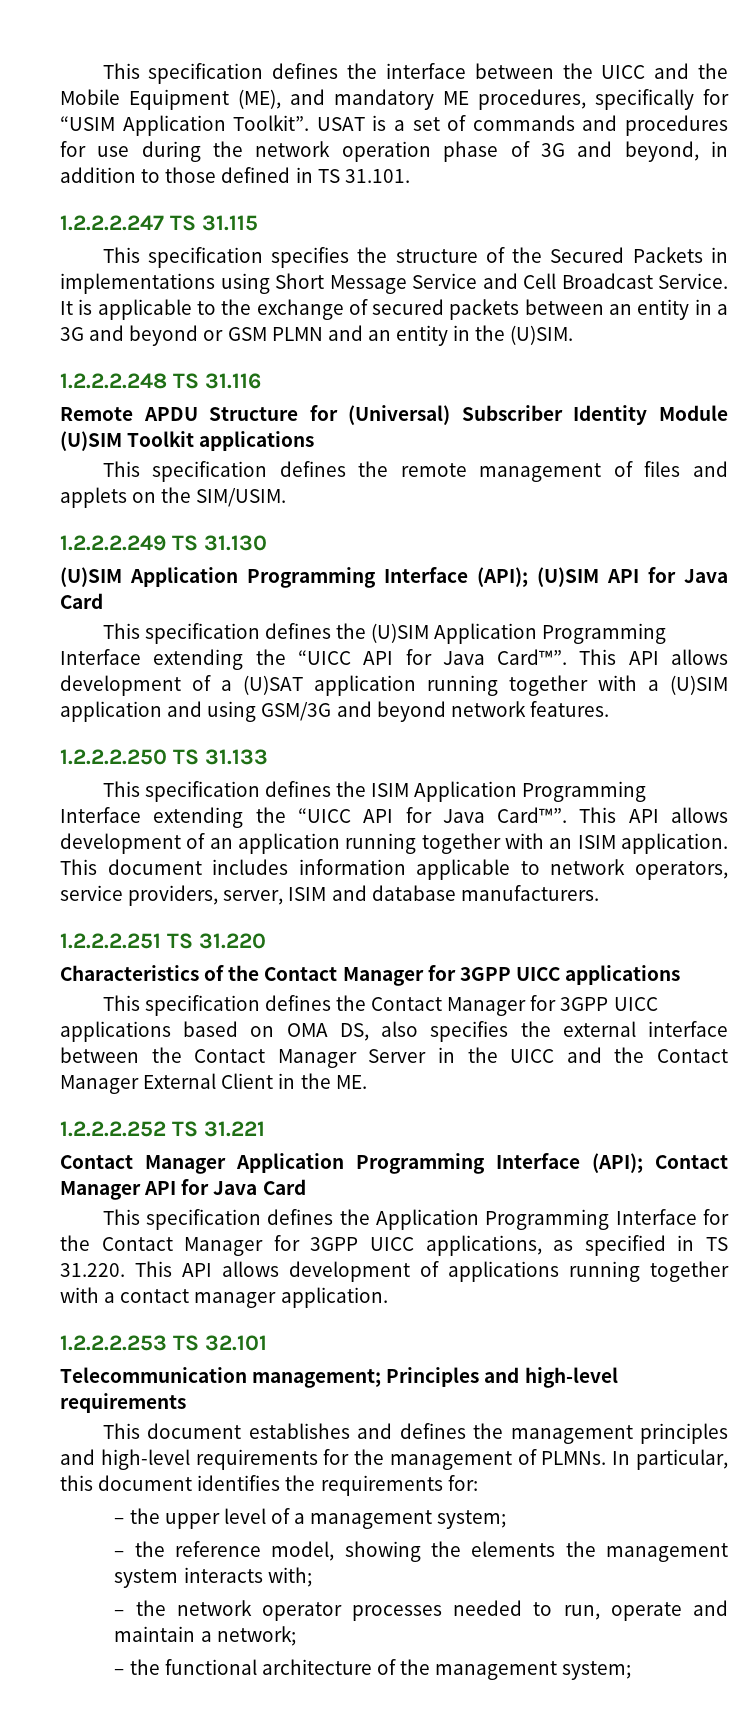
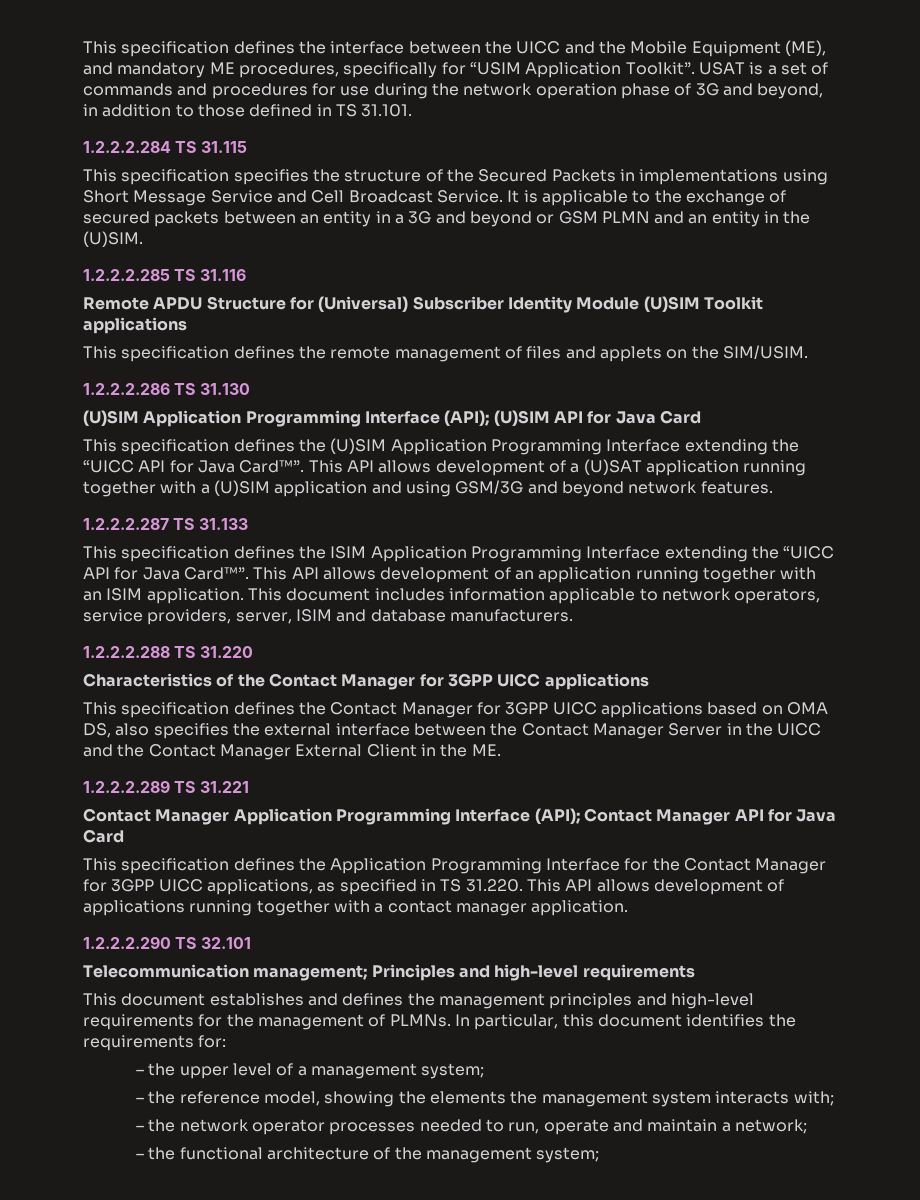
- 1.2.2.2.247 TS 31.115
+ 1.2.2.2.284 TS 31.115
- 1.2.2.2.248 TS 31.116
+ 1.2.2.2.285 TS 31.116
- 1.2.2.2.249 TS 31.130
+ 1.2.2.2.286 TS 31.130
- 1.2.2.2.250 TS 31.133
+ 1.2.2.2.287 TS 31.133
- 1.2.2.2.251 TS 31.220
+ 1.2.2.2.288 TS 31.220
- 1.2.2.2.252 TS 31.221
+ 1.2.2.2.289 TS 31.221
- 1.2.2.2.253 TS 32.101
+ 1.2.2.2.290 TS 32.101

